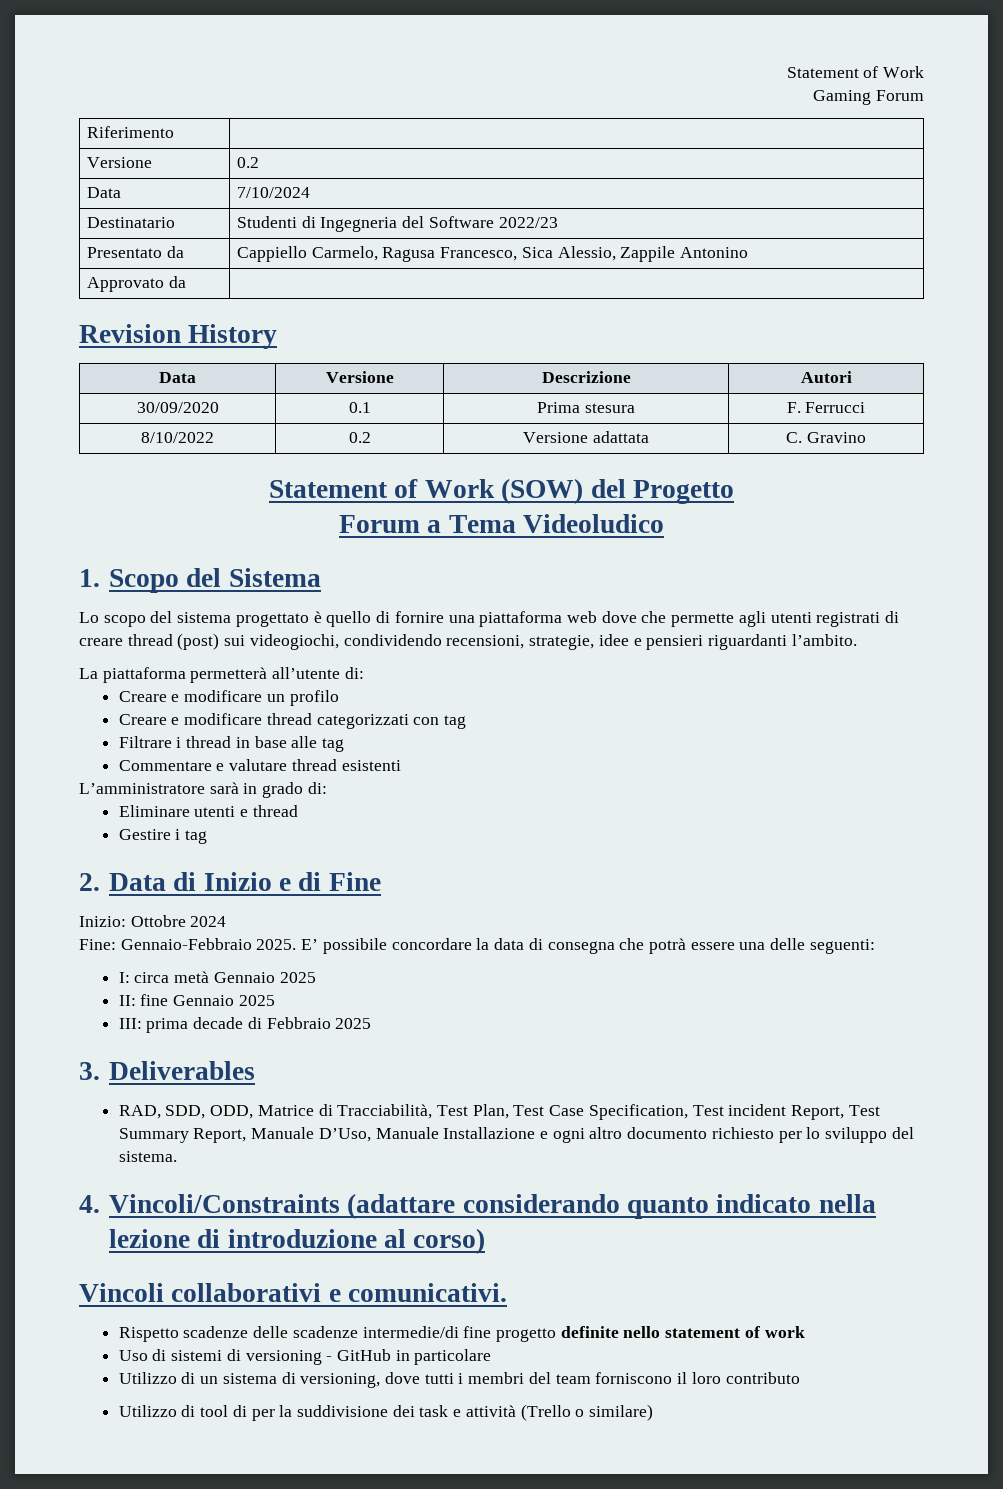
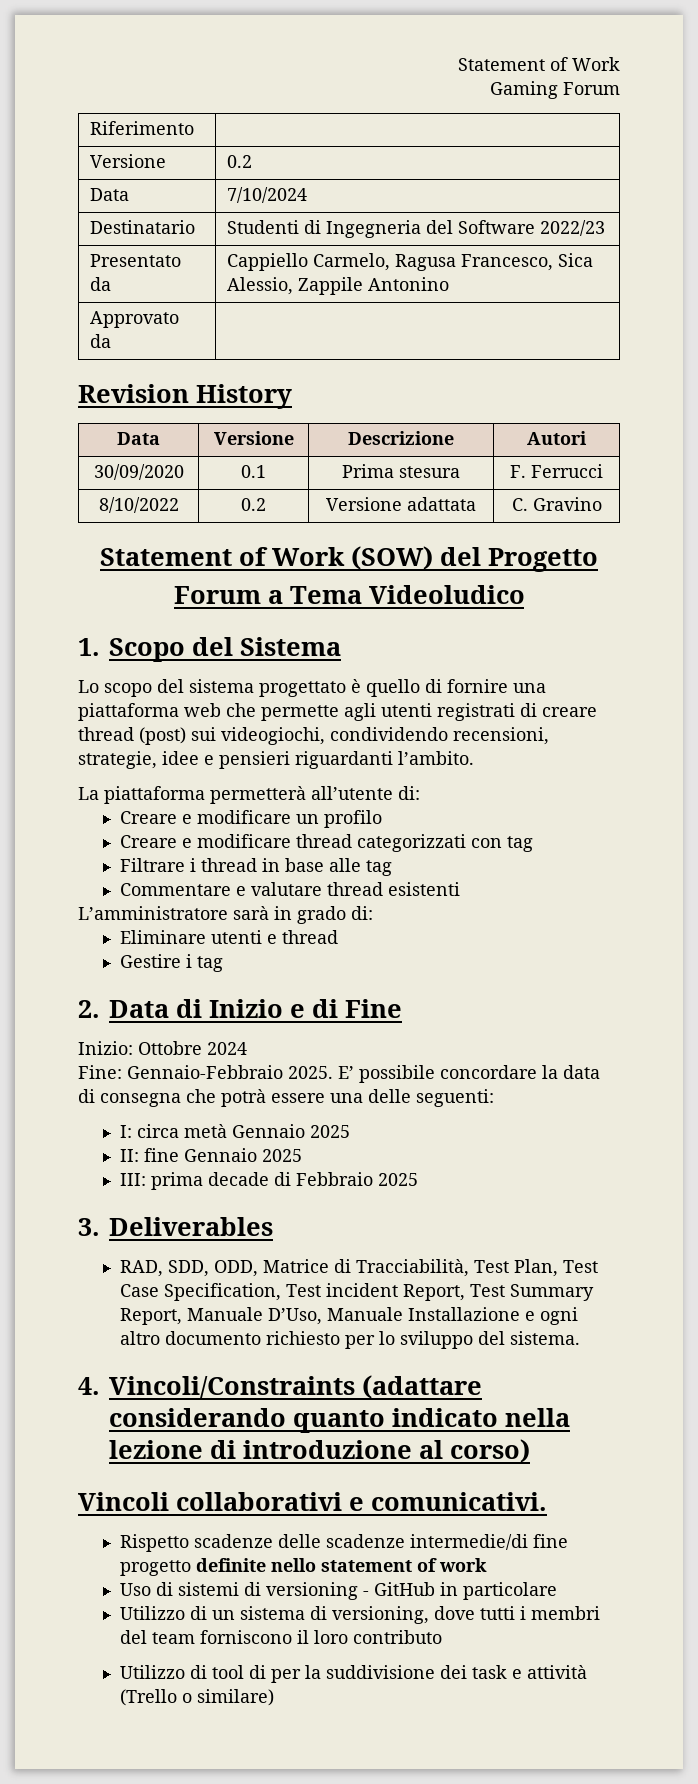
- Lo scopo del sistema progettato è quello di fornire una piattaforma web dove che permette agli utenti registrati di creare thread (post) sui videogiochi, condividendo recensioni, strategie, idee e pensieri riguardanti l’ambito.
+ Lo scopo del sistema progettato è quello di fornire una piattaforma web che permette agli utenti registrati di creare thread (post) sui videogiochi, condividendo recensioni, strategie, idee e pensieri riguardanti l’ambito.

